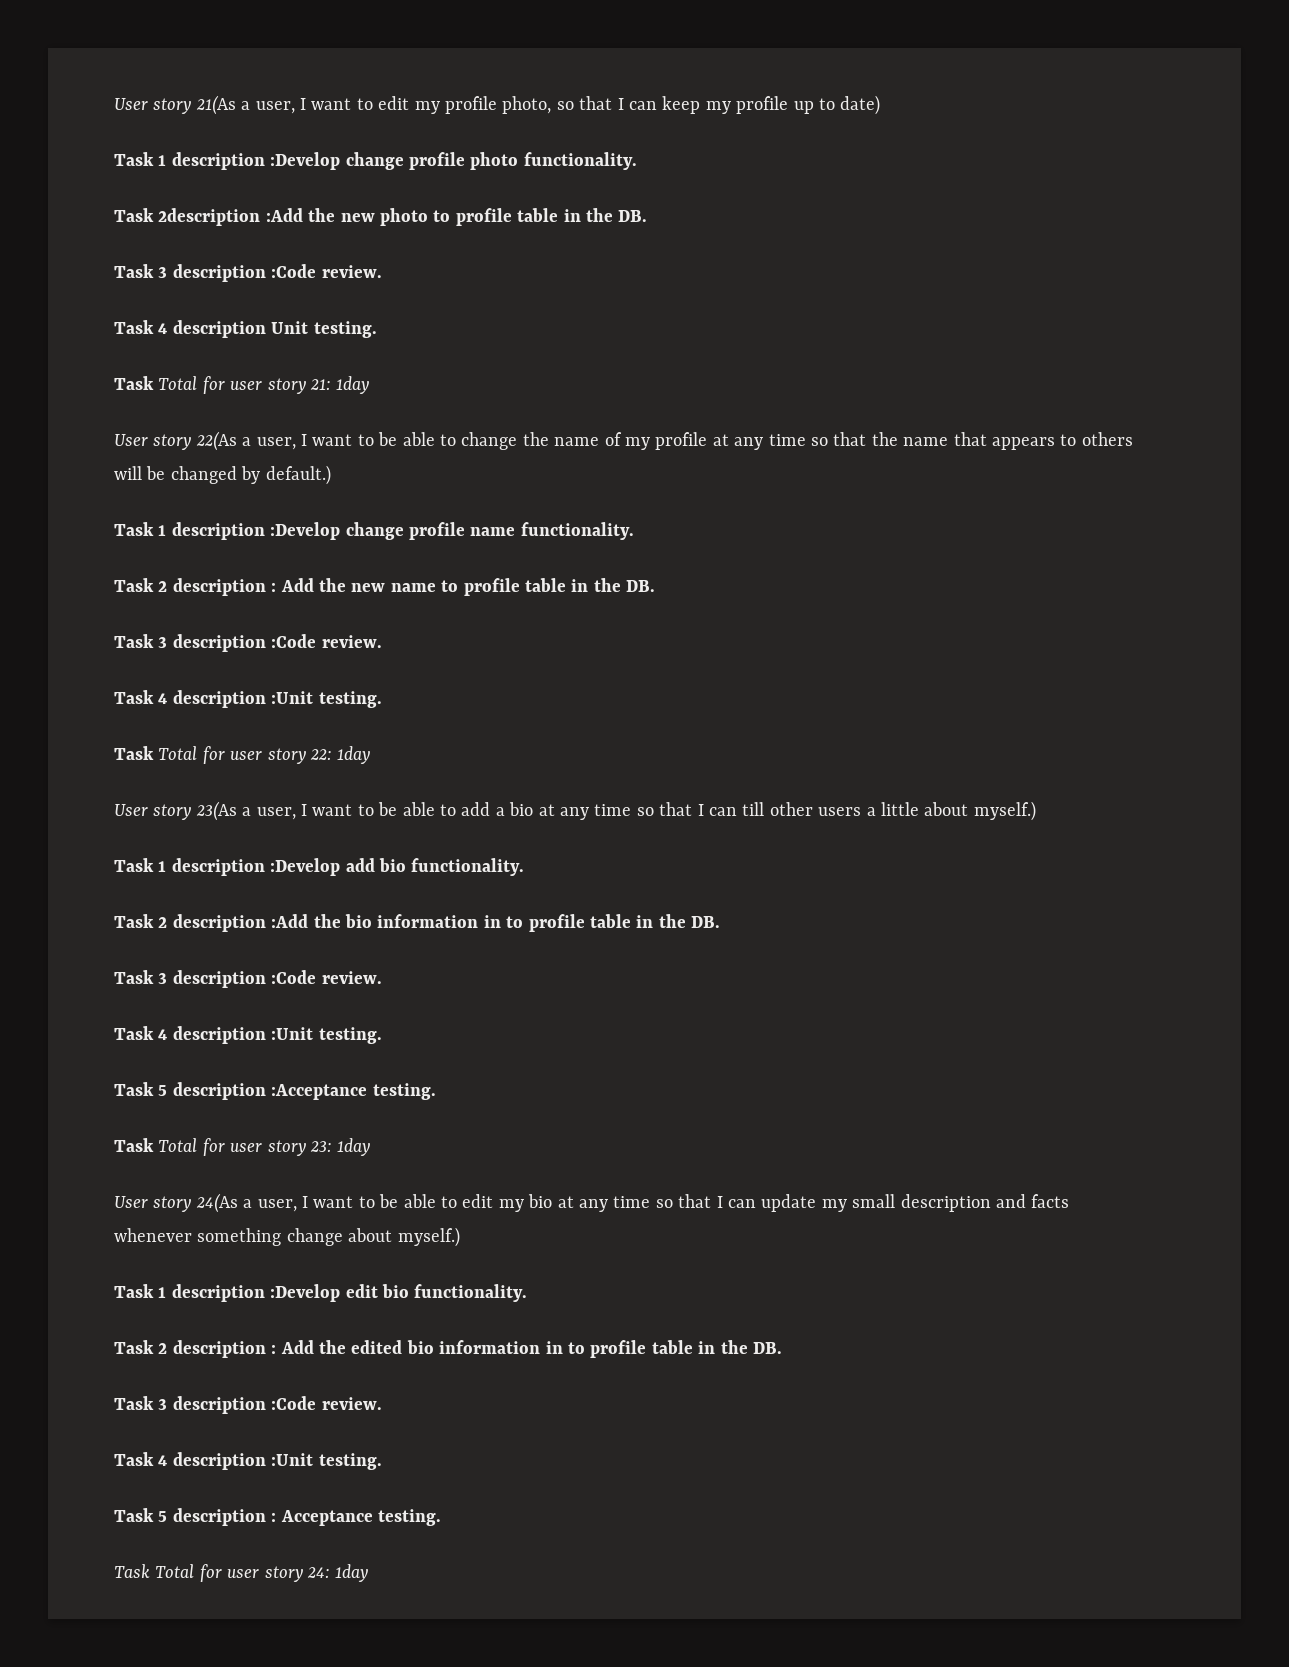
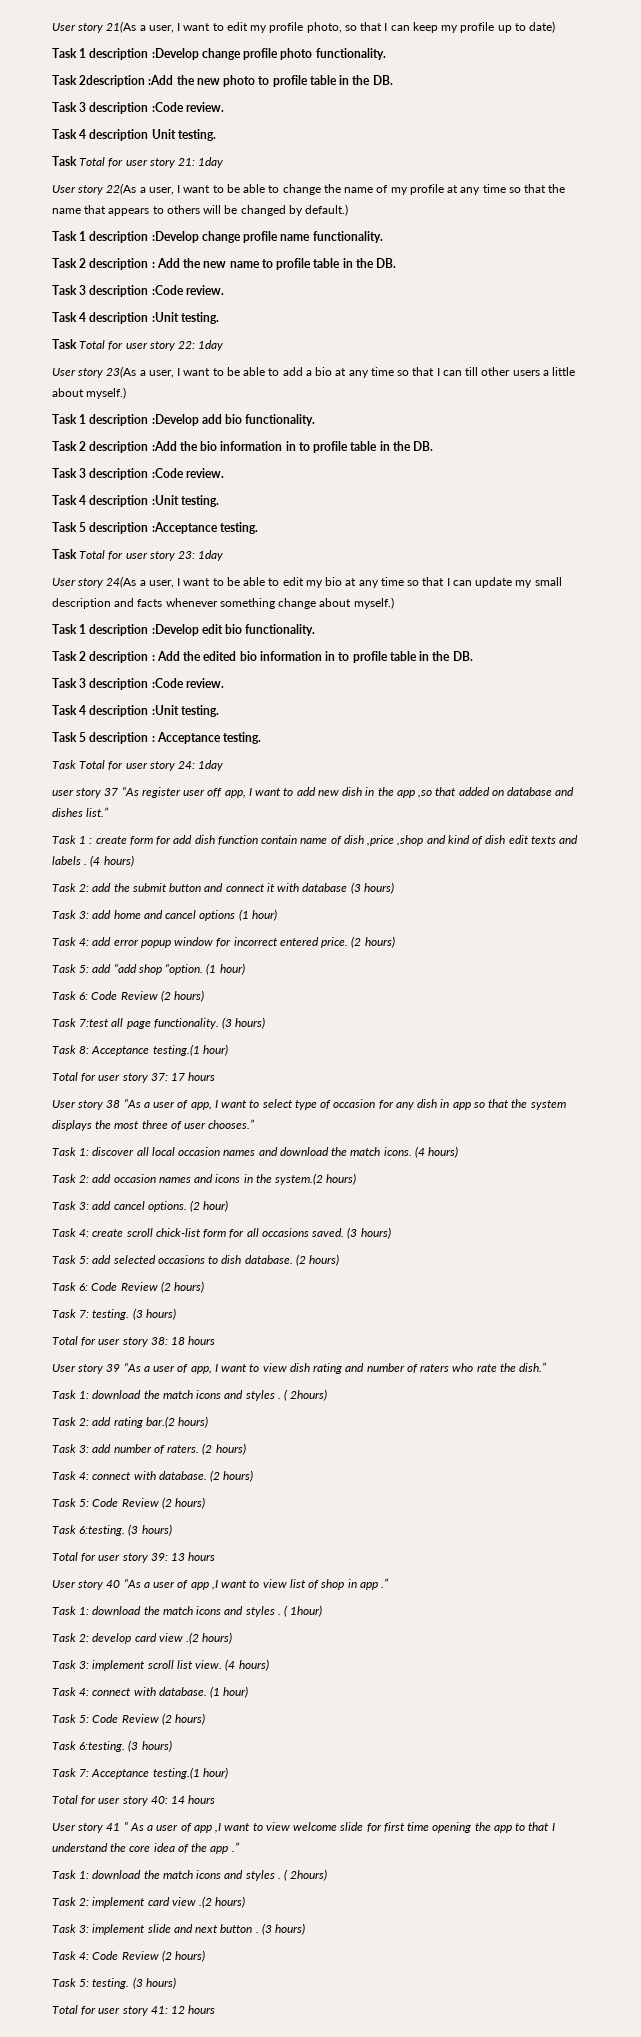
+ user story 37 “As register user off app, I want to add new dish in the app ,so that added on database and dishes list.”
+ Task 1 : create form for add dish function contain name of dish ,price ,shop and kind of dish edit texts and labels . (4 hours)
+ Task 2: add the submit button and connect it with database (3 hours)
+ Task 3: add home and cancel options (1 hour)
+ Task 4: add error popup window for incorrect entered price. (2 hours)
+ Task 5: add “add shop “option. (1 hour)
+ Task 6: Code Review (2 hours)
+ Task 7:test all page functionality. (3 hours)
+ Task 8: Acceptance testing.(1 hour)
+ Total for user story 37: 17 hours
+ User story 38 “As a user of app, I want to select type of occasion for any dish in app so that the system displays the most three of user chooses.”
+ Task 1: discover all local occasion names and download the match icons. (4 hours)
+ Task 2: add occasion names and icons in the system.(2 hours)
+ Task 3: add cancel options. (2 hour)
+ Task 4: create scroll chick-list form for all occasions saved. (3 hours)
+ Task 5: add selected occasions to dish database. (2 hours)
+ Task 6: Code Review (2 hours)
+ Task 7: testing. (3 hours)
+ Total for user story 38: 18 hours
+ User story 39 “As a user of app, I want to view dish rating and number of raters who rate the dish.”
+ Task 1: download the match icons and styles . ( 2hours)
+ Task 2: add rating bar.(2 hours)
+ Task 3: add number of raters. (2 hours)
+ Task 4: connect with database. (2 hours)
+ Task 5: Code Review (2 hours)
+ Task 6:testing. (3 hours)
+ Total for user story 39: 13 hours
+ User story 40 “As a user of app ,I want to view list of shop in app .”
+ Task 1: download the match icons and styles . ( 1hour)
+ Task 2: develop card view .(2 hours)
+ Task 3: implement scroll list view. (4 hours)
+ Task 4: connect with database. (1 hour)
+ Task 5: Code Review (2 hours)
+ Task 6:testing. (3 hours)
+ Task 7: Acceptance testing.(1 hour)
+ Total for user story 40: 14 hours
+ User story 41 “ As a user of app ,I want to view welcome slide for first time opening the app to that I understand the core idea of the app .”
+ Task 1: download the match icons and styles . ( 2hours)
+ Task 2: implement card view .(2 hours)
+ Task 3: implement slide and next button . (3 hours)
+ Task 4: Code Review (2 hours)
+ Task 5: testing. (3 hours)
+ Total for user story 41: 12 hours

